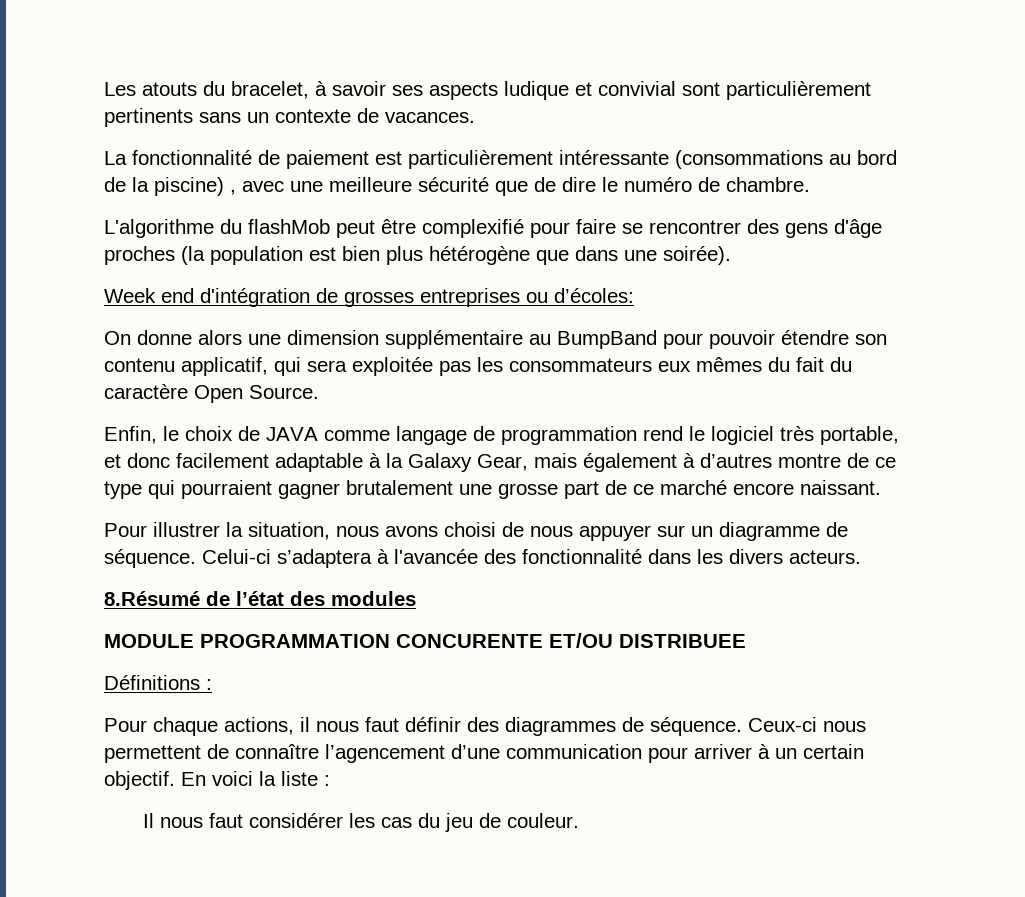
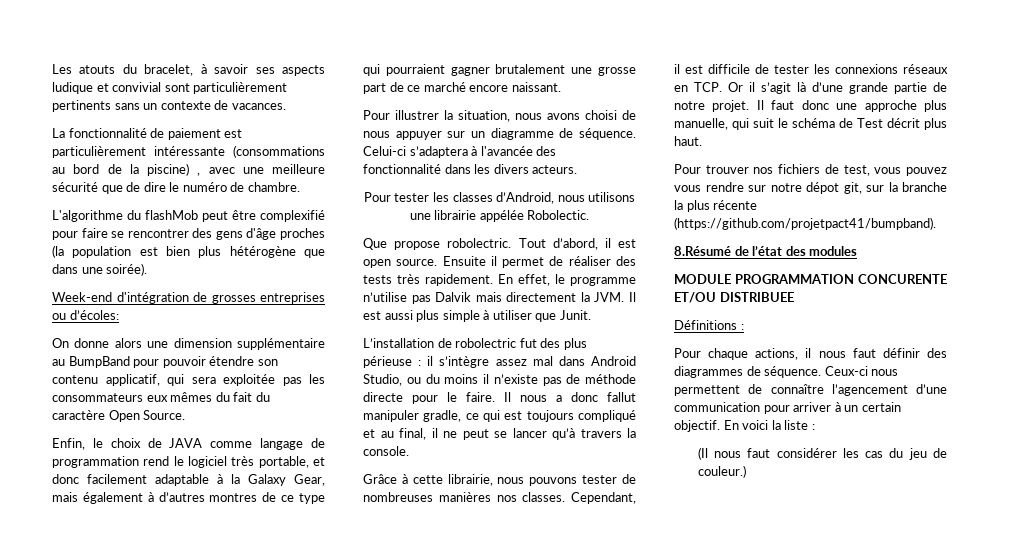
- Week end d'intégration de grosses entreprises ou d’écoles:
+ Week-end d'intégration de grosses entreprises ou d’écoles:
- Enfin, le choix de JAVA comme langage de programmation rend le logiciel très portable, et donc facilement adaptable à la Galaxy Gear, mais également à d’autres montre de ce type qui pourraient gagner brutalement une grosse part de ce marché encore naissant.
+ Enfin, le choix de JAVA comme langage de programmation rend le logiciel très portable, et donc facilement adaptable à la Galaxy Gear, mais également à d’autres montres de ce type qui pourraient gagner brutalement une grosse part de ce marché encore naissant.
+ Pour tester les classes d’Android, nous utilisons une librairie appélée Robolectic.
+ Que propose robolectric. Tout d’abord, il est open source. Ensuite il permet de réaliser des tests très rapidement. En effet, le programme n’utilise pas Dalvik mais directement la JVM. Il est aussi plus simple à utiliser que Junit.
+ L’installation de robolectric fut des plus périeuse : il s’intègre assez mal dans Android Studio, ou du moins il n’existe pas de méthode directe pour le faire. Il nous a donc fallut manipuler gradle, ce qui est toujours compliqué et au final, il ne peut se lancer qu’à travers la console.
+ Grâce à cette librairie, nous pouvons tester de nombreuses manières nos classes. Cependant, il est difficile de tester les connexions réseaux en TCP. Or il s’agit là d’une grande partie de notre projet. Il faut donc une approche plus manuelle, qui suit le schéma de Test décrit plus haut.
+ Pour trouver nos fichiers de test, vous pouvez vous rendre sur notre dépot git, sur la branche la plus récente (https://github.com/projetpact41/bumpband).
- Il nous faut considérer les cas du jeu de couleur.
+ (Il nous faut considérer les cas du jeu de couleur.)

